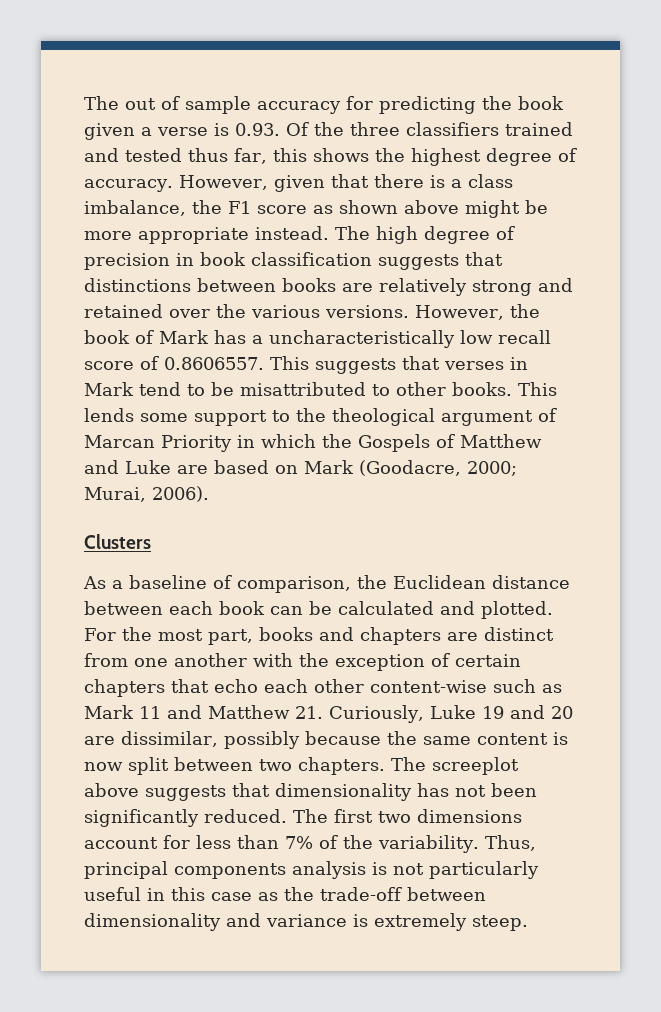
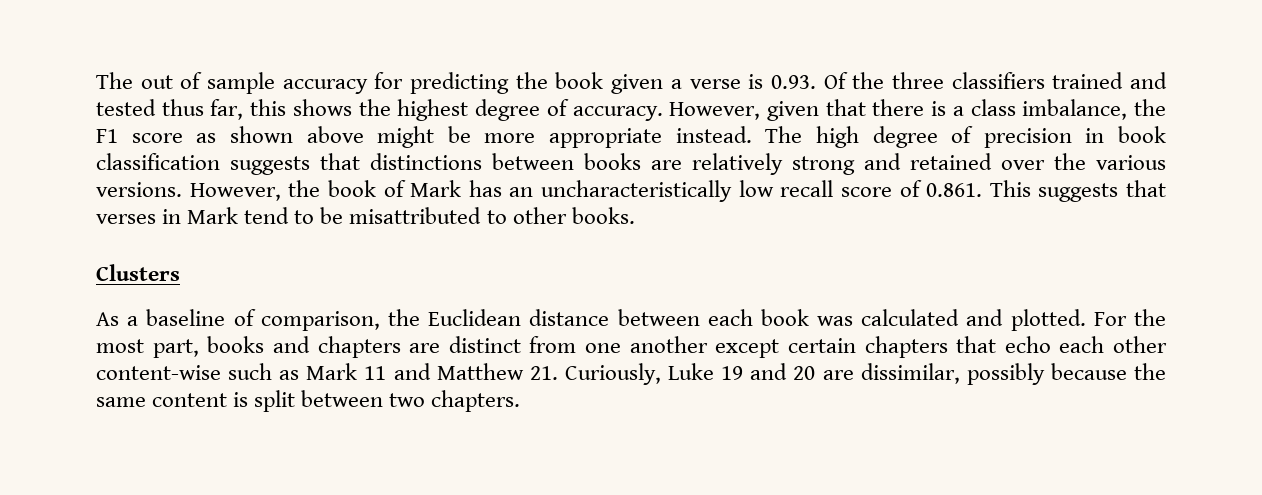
- However, the book of Mark has a uncharacteristically low recall score of 0.8606557. This suggests that verses in Mark tend to be misattributed to other books. This lends some support to the theological argument of Marcan Priority in which the Gospels of Matthew and Luke are based on Mark (Goodacre, 2000; Murai, 2006).
+ However, the book of Mark has an uncharacteristically low recall score of 0.861. This suggests that verses in Mark tend to be misattributed to other books.
- As a baseline of comparison, the Euclidean distance between each book can be calculated and plotted.
+ As a baseline of comparison, the Euclidean distance between each book was calculated and plotted.
- For the most part, books and chapters are distinct from one another with the exception of certain chapters that echo each other content-wise such as Mark 11 and Matthew 21. Curiously, Luke 19 and 20 are dissimilar, possibly because the same content is now split between two chapters. The screeplot above suggests that dimensionality has not been significantly reduced. The first two dimensions account for less than 7% of the variability. Thus, principal components analysis is not particularly useful in this case as the trade-off between dimensionality and variance is extremely steep.
+ For the most part, books and chapters are distinct from one another except certain chapters that echo each other content-wise such as Mark 11 and Matthew 21. Curiously, Luke 19 and 20 are dissimilar, possibly because the same content is split between two chapters.

